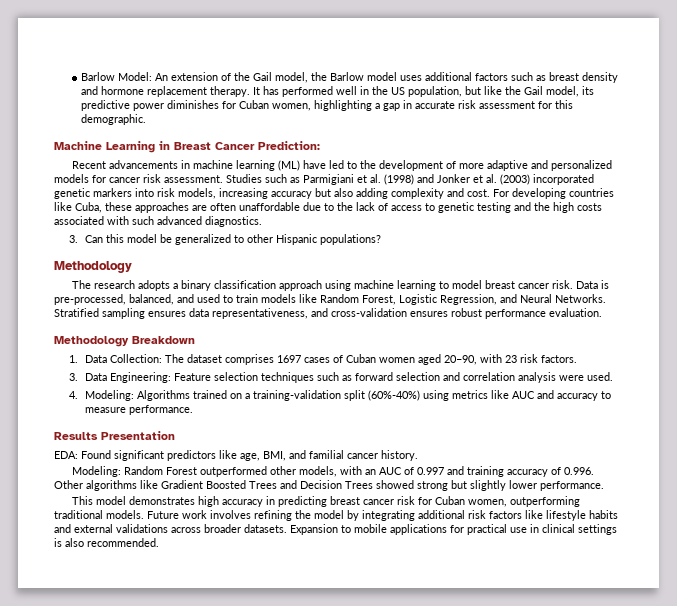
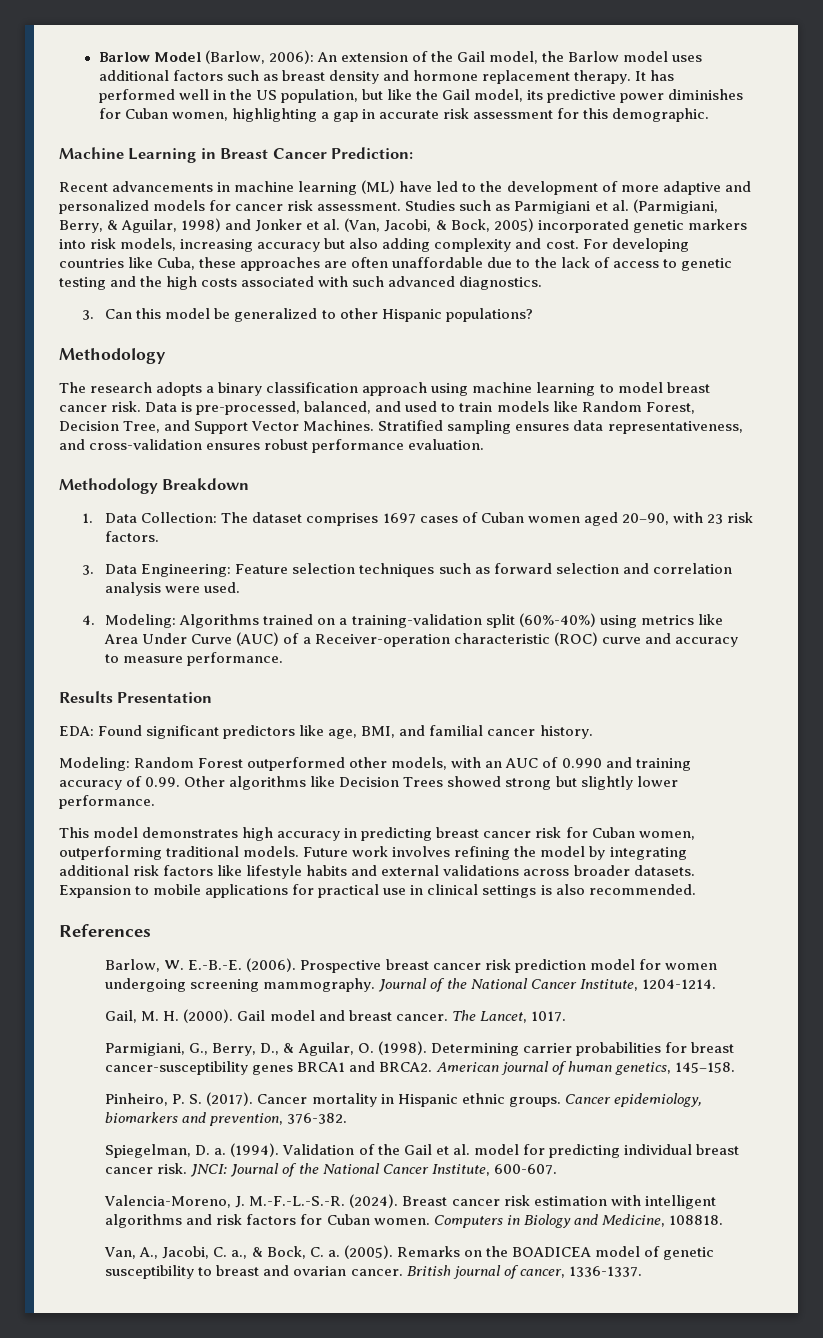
- Barlow Model: An extension of the Gail model, the Barlow model uses additional factors such as breast density and hormone replacement therapy.
+ Barlow Model (Barlow, 2006): An extension of the Gail model, the Barlow model uses additional factors such as breast density and hormone replacement therapy.
- Studies such as Parmigiani et al. (1998) and Jonker et al. (2003) incorporated genetic markers into risk models, increasing accuracy but also adding complexity and cost.
+ Studies such as Parmigiani et al. (Parmigiani, Berry, & Aguilar, 1998) and Jonker et al. (Van, Jacobi, & Bock, 2005) incorporated genetic markers into risk models, increasing accuracy but also adding complexity and cost.
- Data is pre-processed, balanced, and used to train models like Random Forest, Logistic Regression, and Neural Networks.
+ Data is pre-processed, balanced, and used to train models like Random Forest, Decision Tree, and Support Vector Machines.
- 4. Modeling: Algorithms trained on a training-validation split (60%-40%) using metrics like AUC and accuracy to measure performance.
+ 4. Modeling: Algorithms trained on a training-validation split (60%-40%) using metrics like Area Under Curve (AUC) of a Receiver-operation characteristic (ROC) curve and accuracy to measure performance.
- Modeling: Random Forest outperformed other models, with an AUC of 0.997 and training accuracy of 0.996. Other algorithms like Gradient Boosted Trees and Decision Trees showed strong but slightly lower performance.
+ Modeling: Random Forest outperformed other models, with an AUC of 0.990 and training accuracy of 0.99. Other algorithms like Decision Trees showed strong but slightly lower performance.
+ References
+ Barlow, W. E.-B.-E. (2006). Prospective breast cancer risk prediction model for women undergoing screening mammography. Journal of the National Cancer Institute, 1204-1214.
+ Gail, M. H. (2000). Gail model and breast cancer. The Lancet, 1017.
+ Parmigiani, G., Berry, D., & Aguilar, O. (1998). Determining carrier probabilities for breast cancer-susceptibility genes BRCA1 and BRCA2. American journal of human genetics, 145–158.
+ Pinheiro, P. S. (2017). Cancer mortality in Hispanic ethnic groups. Cancer epidemiology, biomarkers and prevention, 376-382.
+ Spiegelman, D. a. (1994). Validation of the Gail et al. model for predicting individual breast cancer risk. JNCI: Journal of the National Cancer Institute, 600-607.
+ Valencia-Moreno, J. M.-F.-L.-S.-R. (2024). Breast cancer risk estimation with intelligent algorithms and risk factors for Cuban women. Computers in Biology and Medicine, 108818.
+ Van, A., Jacobi, C. a., & Bock, C. a. (2005). Remarks on the BOADICEA model of genetic susceptibility to breast and ovarian cancer. British journal of cancer, 1336-1337.

